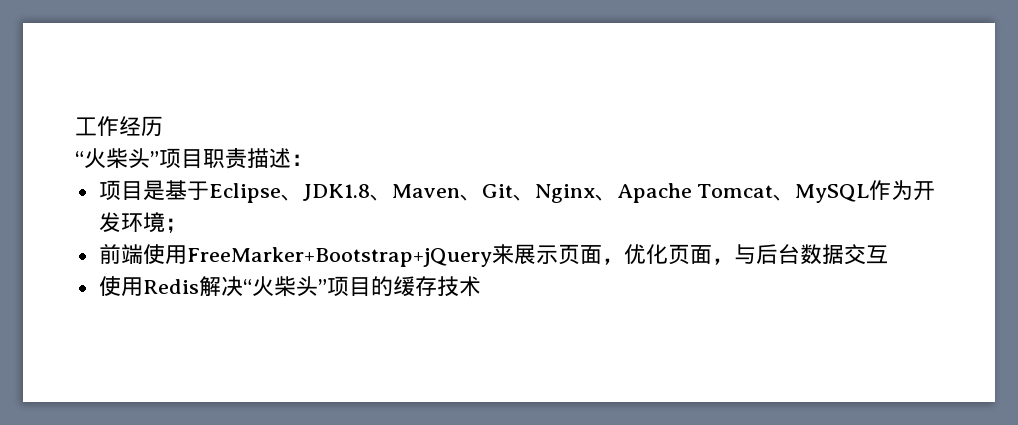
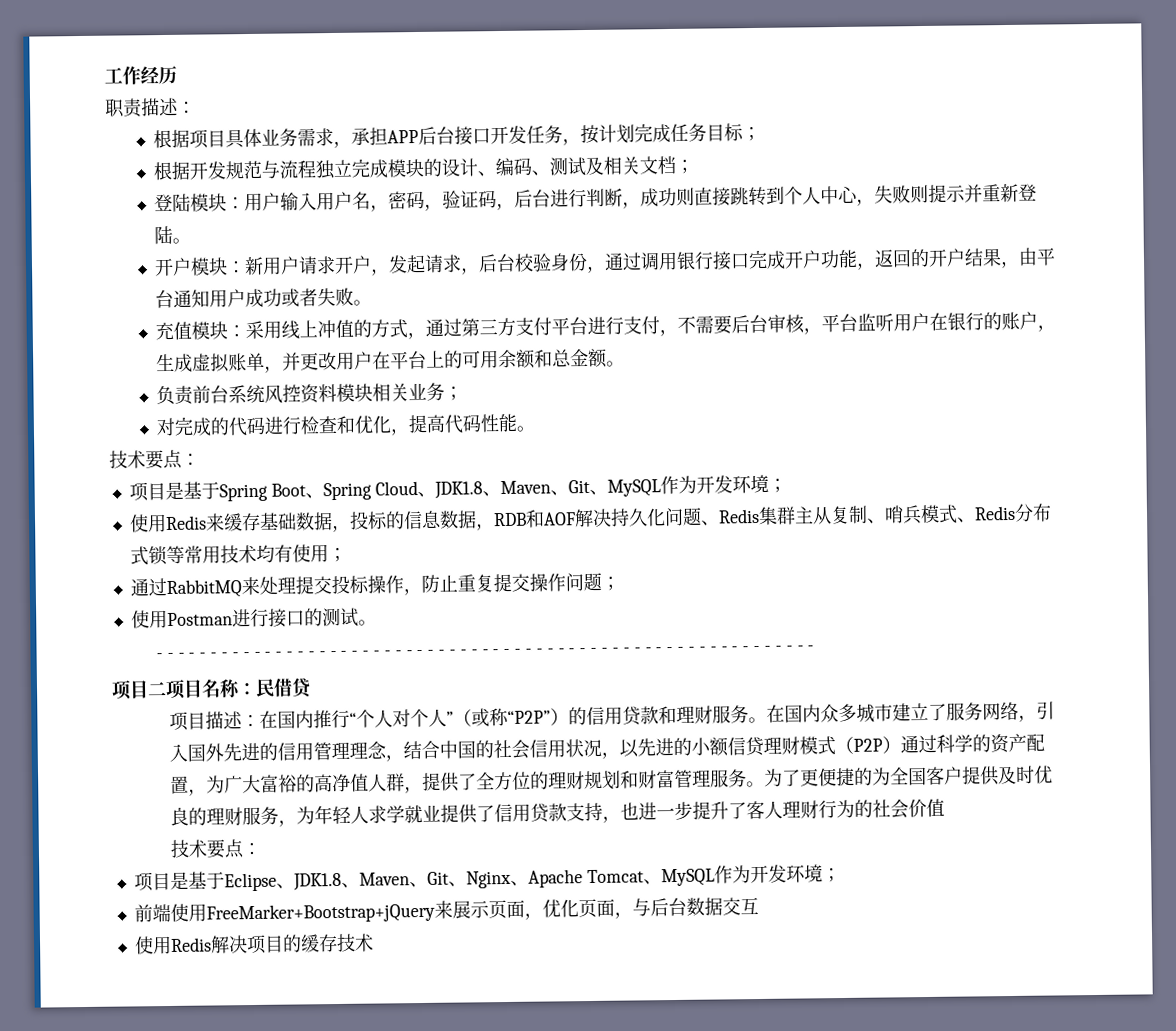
- “火柴头”项目职责描述：
+ 职责描述：
+ 根据项目具体业务需求，承担APP后台接口开发任务，按计划完成任务目标；
+ 根据开发规范与流程独立完成模块的设计、编码、测试及相关文档；
+ 登陆模块：用户输入用户名，密码，验证码，后台进行判断，成功则直接跳转到个人中心，失败则提示并重新登陆。
+ 开户模块：新用户请求开户，发起请求，后台校验身份，通过调用银行接口完成开户功能，返回的开户结果，由平台通知用户成功或者失败。
+ 充值模块：采用线上冲值的方式，通过第三方支付平台进行支付，不需要后台审核，平台监听用户在银行的账户，生成虚拟账单，并更改用户在平台上的可用余额和总金额。
+ 负责前台系统风控资料模块相关业务；
+ 对完成的代码进行检查和优化，提高代码性能。
+ 技术要点：
+ 项目是基于Spring Boot、Spring Cloud、JDK1.8、Maven、Git、MySQL作为开发环境；
+ 使用Redis来缓存基础数据，投标的信息数据，RDB和AOF解决持久化问题、Redis集群主从复制、哨兵模式、Redis分布式锁等常用技术均有使用；
+ 通过RabbitMQ来处理提交投标操作，防止重复提交操作问题；
+ 使用Postman进行接口的测试。
+ - - - - - - - - - - - - - - - - - - - - - - - - - - - - - - - - - - - - - - - - - - - - - - - - - - - - - - - - - - - - -
+ 项目二项目名称：民借贷
+ 项目描述：在国内推行“个人对个人”（或称“P2P”）的信用贷款和理财服务。在国内众多城市建立了服务网络，引入国外先进的信用管理理念，结合中国的社会信用状况，以先进的小额信贷理财模式（P2P）通过科学的资产配置，为广大富裕的高净值人群，提供了全方位的理财规划和财富管理服务。为了更便捷的为全国客户提供及时优良的理财服务，为年轻人求学就业提供了信用贷款支持，也进一步提升了客人理财行为的社会价值
+ 技术要点：
- 使用Redis解决“火柴头”项目的缓存技术
+ 使用Redis解决项目的缓存技术

